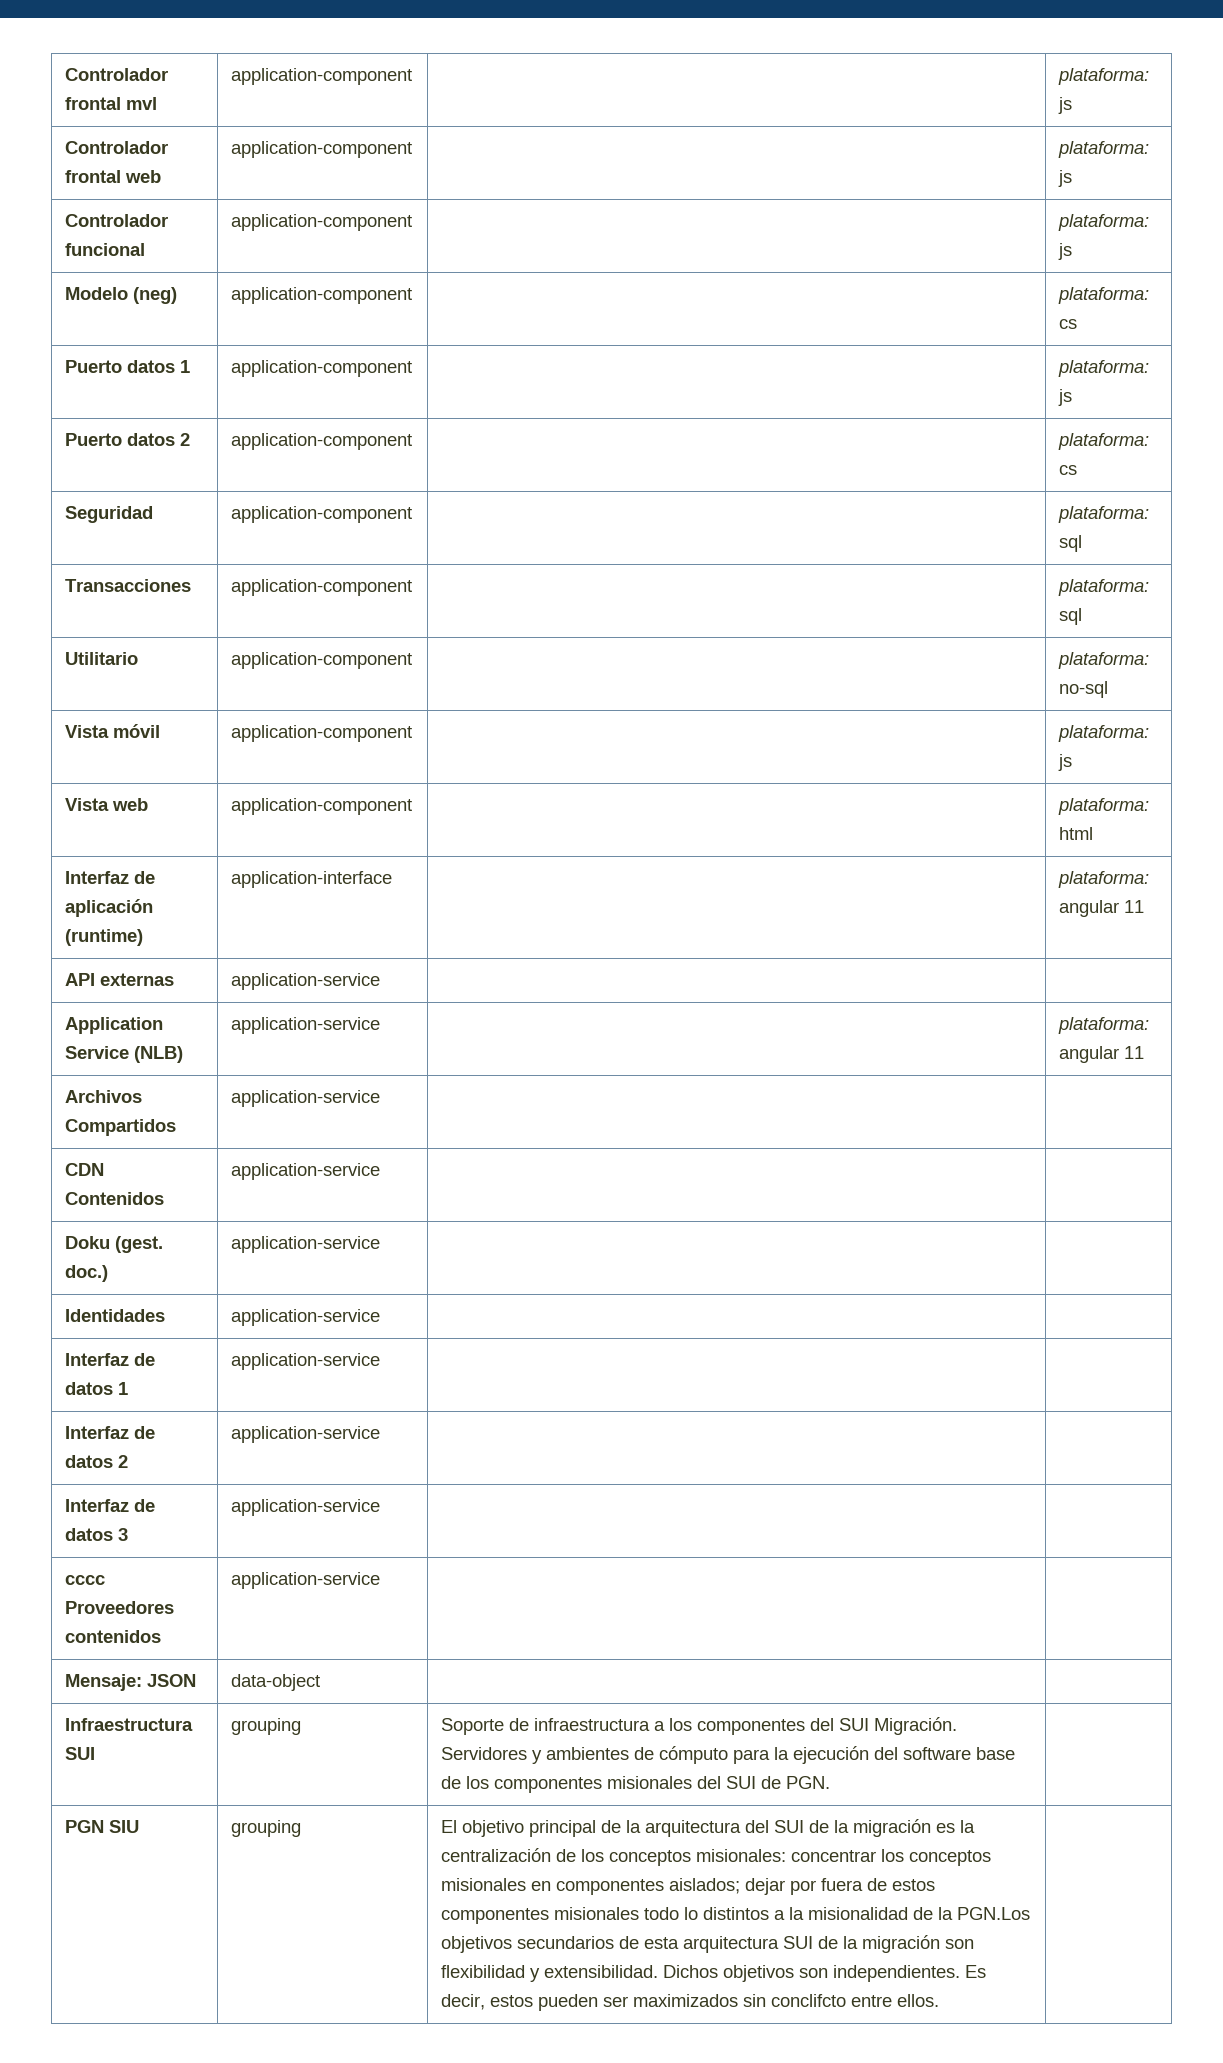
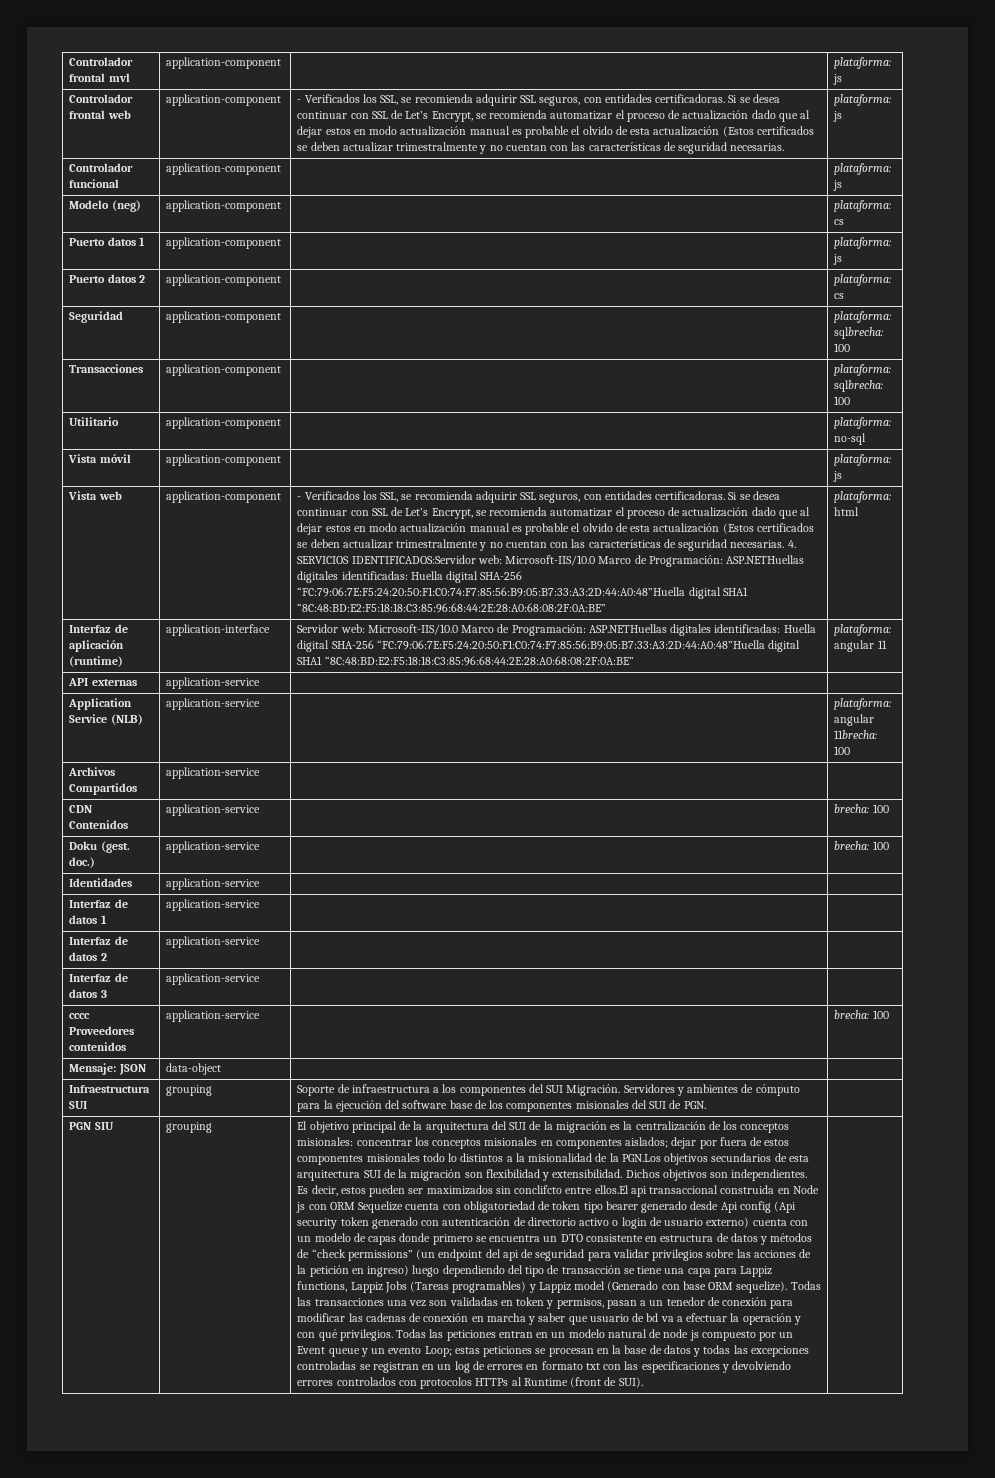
- Controlador frontal web | application-component
+ Controlador frontal web | application-component | - Verificados los SSL, se recomienda adquirir SSL seguros, con entidades certificadoras. Si se desea continuar con SSL de Let’s Encrypt, se recomienda automatizar el proceso de actualización dado que al dejar estos en modo actualización manual es probable el olvido de esta actualización (Estos certificados se deben actualizar trimestralmente y no cuentan con las características de seguridad necesarias.
- Seguridad | application-component | | plataforma: sql
+ Seguridad | application-component | | plataforma: sqlbrecha: 100
- Transacciones | application-component | | plataforma: sql
+ Transacciones | application-component | | plataforma: sqlbrecha: 100
+ - Verificados los SSL, se recomienda adquirir SSL seguros, con entidades certificadoras. Si se desea continuar con SSL de Let’s Encrypt, se recomienda automatizar el proceso de actualización dado que al dejar estos en modo actualización manual es probable el olvido de esta actualización (Estos certificados se deben actualizar trimestralmente y no cuentan con las características de seguridad necesarias. 4. SERVICIOS IDENTIFICADOS:Servidor web: Microsoft-IIS/10.0 Marco de Programación: ASP.NETHuellas digitales identificadas: Huella digital SHA-256 “FC:79:06:7E:F5:24:20:50:F1:C0:74:F7:85:56:B9:05:B7:33:A3:2D:44:A0:48”Huella digital SHA1 “8C:48:BD:E2:F5:18:18:C3:85:96:68:44:2E:28:A0:68:08:2F:0A:BE”
- Interfaz de aplicación (runtime) | application-interface | | plataforma: angular 11
+ Interfaz de aplicación (runtime) | application-interface | Servidor web: Microsoft-IIS/10.0 Marco de Programación: ASP.NETHuellas digitales identificadas: Huella digital SHA-256 “FC:79:06:7E:F5:24:20:50:F1:C0:74:F7:85:56:B9:05:B7:33:A3:2D:44:A0:48”Huella digital SHA1 “8C:48:BD:E2:F5:18:18:C3:85:96:68:44:2E:28:A0:68:08:2F:0A:BE” | plataforma: angular 11
- Application Service (NLB) | application-service | | plataforma: angular 11
+ Application Service (NLB) | application-service | | plataforma: angular 11brecha: 100
- CDN Contenidos | application-service | |
+ CDN Contenidos | application-service | | brecha: 100
- Doku (gest. doc.) | application-service | |
+ Doku (gest. doc.) | application-service | | brecha: 100
- cccc Proveedores contenidos | application-service | |
+ cccc Proveedores contenidos | application-service | | brecha: 100
- Es decir, estos pueden ser maximizados sin conclifcto entre ellos.
+ Es decir, estos pueden ser maximizados sin conclifcto entre ellos.El api transaccional construida en Node js con ORM Sequelize cuenta con obligatoriedad de token tipo bearer generado desde Api config (Api security token generado con autenticación de directorio activo o login de usuario externo) cuenta con un modelo de capas donde primero se encuentra un DTO consistente en estructura de datos y métodos de “check permissions” (un endpoint del api de seguridad para validar privilegios sobre las acciones de la petición en ingreso) luego dependiendo del tipo de transacción se tiene una capa para Lappiz functions, Lappiz Jobs (Tareas programables) y Lappiz model (Generado con base ORM sequelize). Todas las transacciones una vez son validadas en token y permisos, pasan a un tenedor de conexión para modificar las cadenas de conexión en marcha y saber que usuario de bd va a efectuar la operación y con qué privilegios. Todas las peticiones entran en un modelo natural de node js compuesto por un Event queue y un evento Loop; estas peticiones se procesan en la base de datos y todas las excepciones controladas se registran en un log de errores en formato txt con las especificaciones y devolviendo errores controlados con protocolos HTTPs al Runtime (front de SUI).

